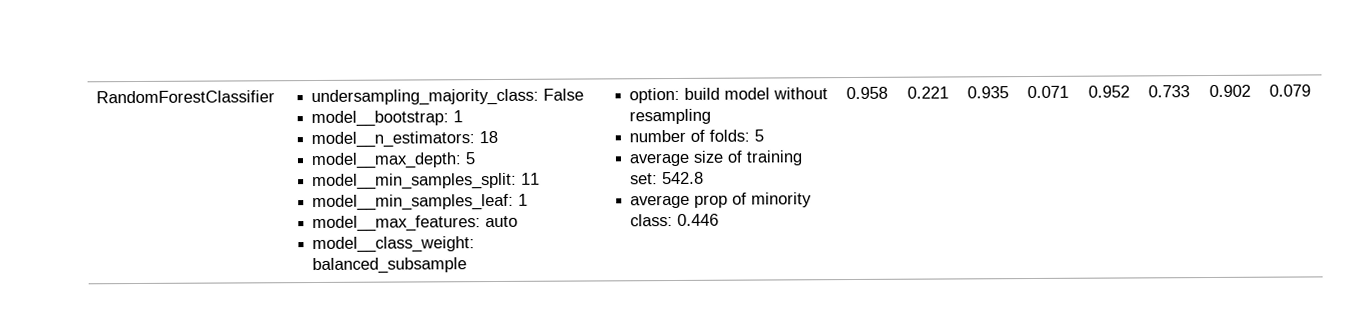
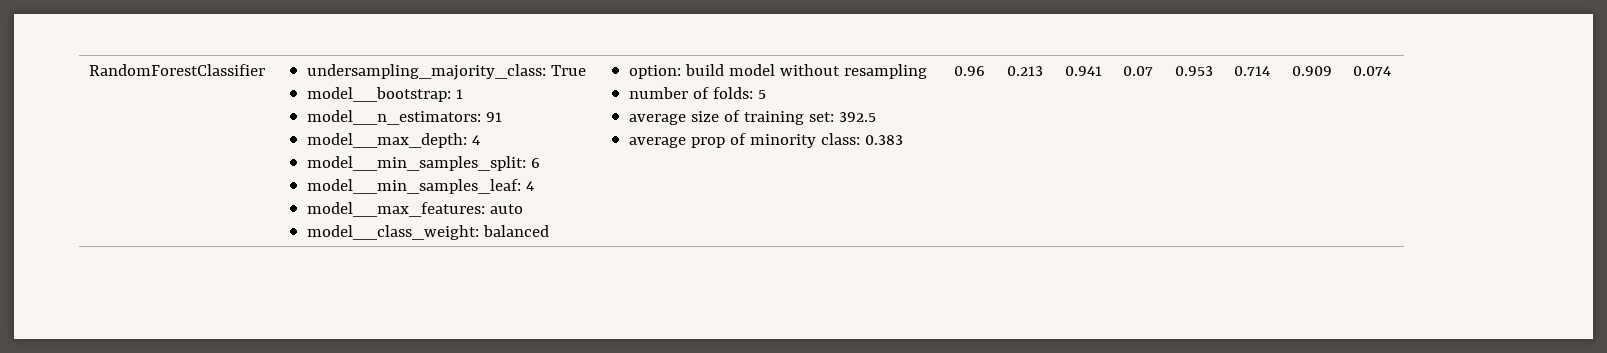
- undersampling_majority_class: False
+ undersampling_majority_class: True
- model__n_estimators: 18
+ model__n_estimators: 91
- model__max_depth: 5
+ model__max_depth: 4
- model__min_samples_split: 11
+ model__min_samples_split: 6
- model__min_samples_leaf: 1
+ model__min_samples_leaf: 4
- model__class_weight: balanced_subsample
+ model__class_weight: balanced
- average size of training set: 542.8
+ average size of training set: 392.5
- average prop of minority class: 0.446 | 0.958 | 0.221 | 0.935 | 0.071 | 0.952 | 0.733 | 0.902 | 0.079
+ average prop of minority class: 0.383 | 0.96 | 0.213 | 0.941 | 0.07 | 0.953 | 0.714 | 0.909 | 0.074

